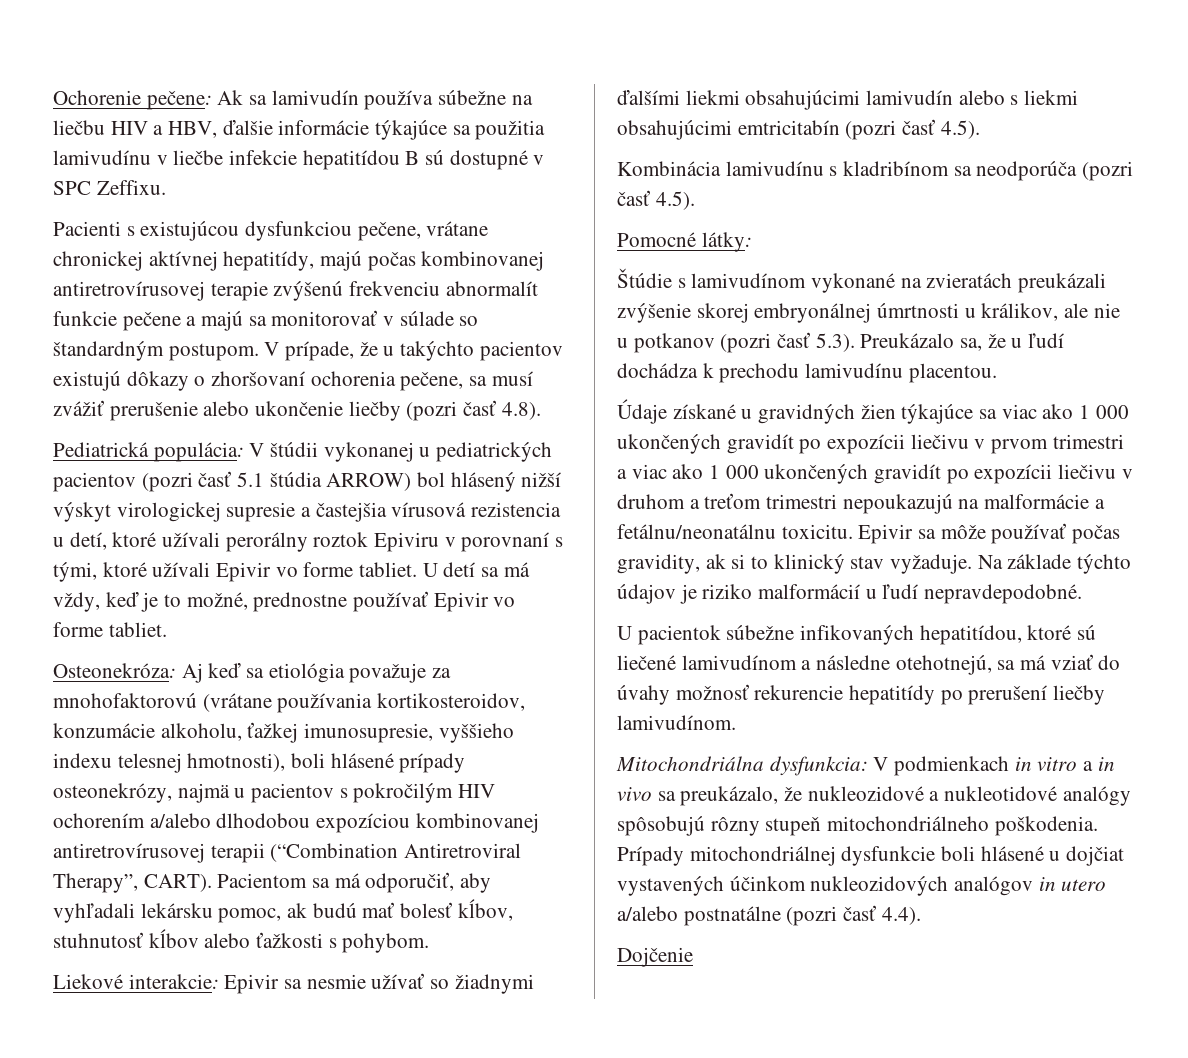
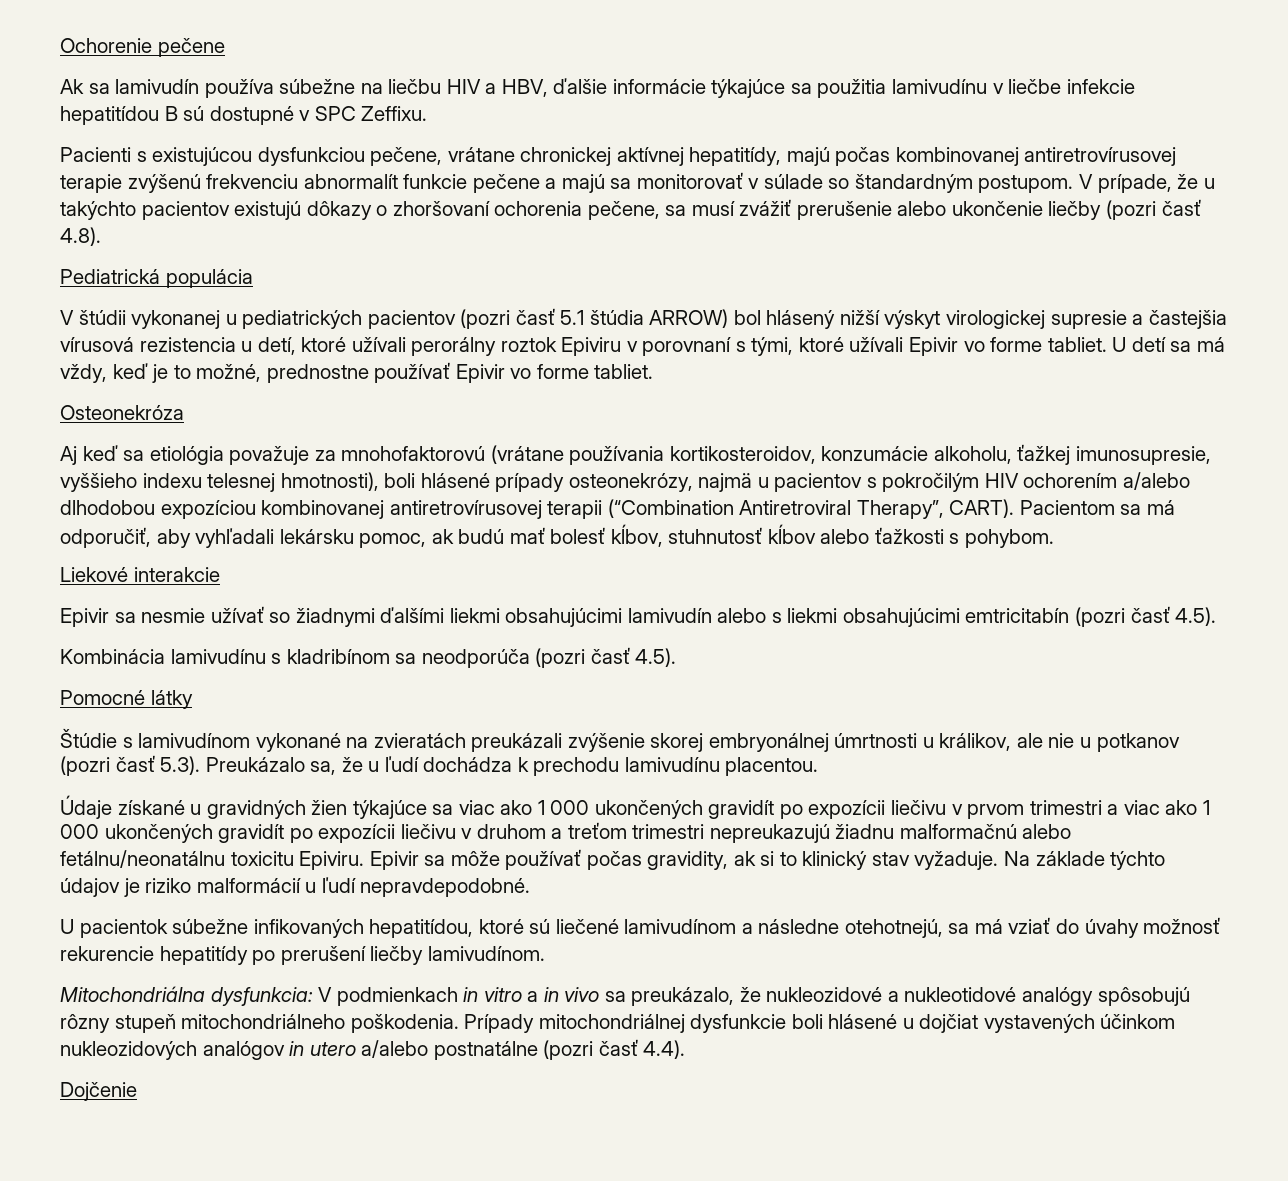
- Ochorenie pečene: Ak sa lamivudín používa súbežne na liečbu HIV a HBV, ďalšie informácie týkajúce sa použitia lamivudínu v liečbe infekcie hepatitídou B sú dostupné v SPC Zeffixu.
+ Ochorenie pečene
+ Ak sa lamivudín používa súbežne na liečbu HIV a HBV, ďalšie informácie týkajúce sa použitia lamivudínu v liečbe infekcie hepatitídou B sú dostupné v SPC Zeffixu.
- Pediatrická populácia: V štúdii vykonanej u pediatrických pacientov (pozri časť 5.1 štúdia ARROW) bol hlásený nižší výskyt virologickej supresie a častejšia vírusová rezistencia u detí, ktoré užívali perorálny roztok Epiviru v porovnaní s tými, ktoré užívali Epivir vo forme tabliet.
+ Pediatrická populácia
+ V štúdii vykonanej u pediatrických pacientov (pozri časť 5.1 štúdia ARROW) bol hlásený nižší výskyt virologickej supresie a častejšia vírusová rezistencia u detí, ktoré užívali perorálny roztok Epiviru v porovnaní s tými, ktoré užívali Epivir vo forme tabliet.
- Osteonekróza: Aj keď sa etiológia považuje za mnohofaktorovú (vrátane používania kortikosteroidov, konzumácie alkoholu, ťažkej imunosupresie, vyššieho indexu telesnej hmotnosti), boli hlásené prípady osteonekrózy, najmä u pacientov s pokročilým HIV ochorením a/alebo dlhodobou expozíciou kombinovanej antiretrovírusovej terapii (“Combination Antiretroviral Therapy”, CART).
+ Osteonekróza
+ Aj keď sa etiológia považuje za mnohofaktorovú (vrátane používania kortikosteroidov, konzumácie alkoholu, ťažkej imunosupresie, vyššieho indexu telesnej hmotnosti), boli hlásené prípady osteonekrózy, najmä u pacientov s pokročilým HIV ochorením a/alebo dlhodobou expozíciou kombinovanej antiretrovírusovej terapii (“Combination Antiretroviral Therapy”, CART).
- Liekové interakcie: Epivir sa nesmie užívať so žiadnymi ďalšími liekmi obsahujúcimi lamivudín alebo s liekmi obsahujúcimi emtricitabín (pozri časť 4.5).
+ Liekové interakcie
+ Epivir sa nesmie užívať so žiadnymi ďalšími liekmi obsahujúcimi lamivudín alebo s liekmi obsahujúcimi emtricitabín (pozri časť 4.5).
- Pomocné látky:
+ Pomocné látky
- Údaje získané u gravidných žien týkajúce sa viac ako 1 000 ukončených gravidít po expozícii liečivu v prvom trimestri a viac ako 1 000 ukončených gravidít po expozícii liečivu v druhom a treťom trimestri nepoukazujú na malformácie a fetálnu/neonatálnu toxicitu.
+ Údaje získané u gravidných žien týkajúce sa viac ako 1 000 ukončených gravidít po expozícii liečivu v prvom trimestri a viac ako 1 000 ukončených gravidít po expozícii liečivu v druhom a treťom trimestri nepreukazujú žiadnu malformačnú alebo fetálnu/neonatálnu toxicitu Epiviru.

